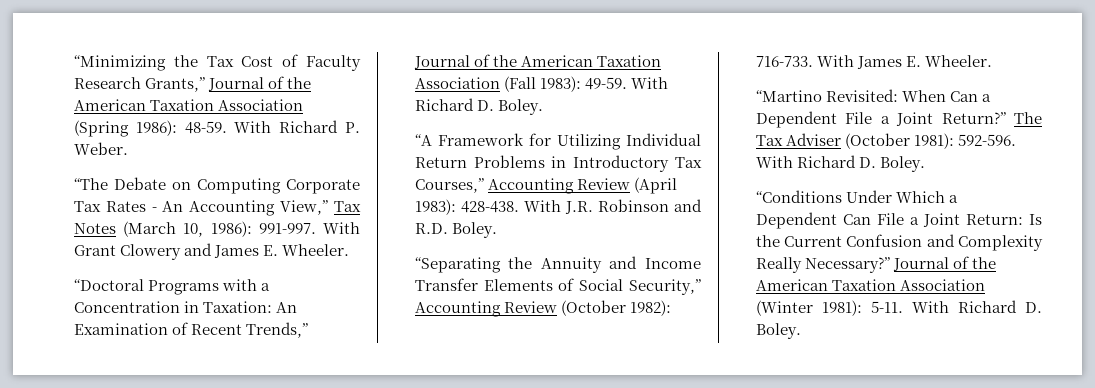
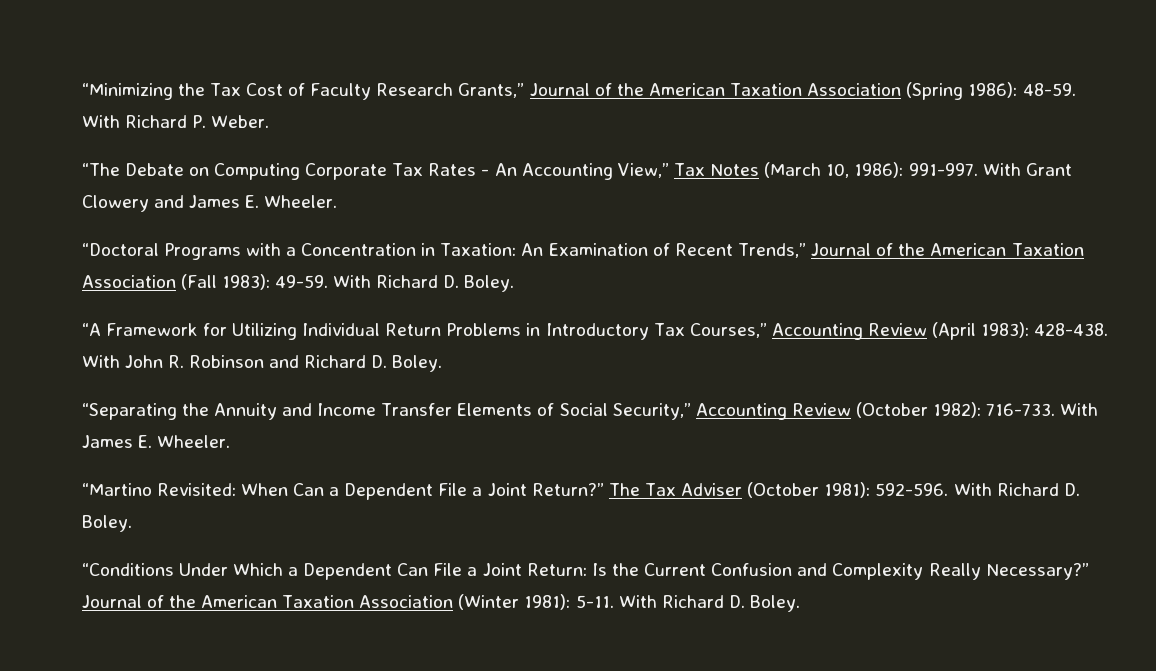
- With J.R. Robinson and R.D. Boley.
+ With John R. Robinson and Richard D. Boley.

